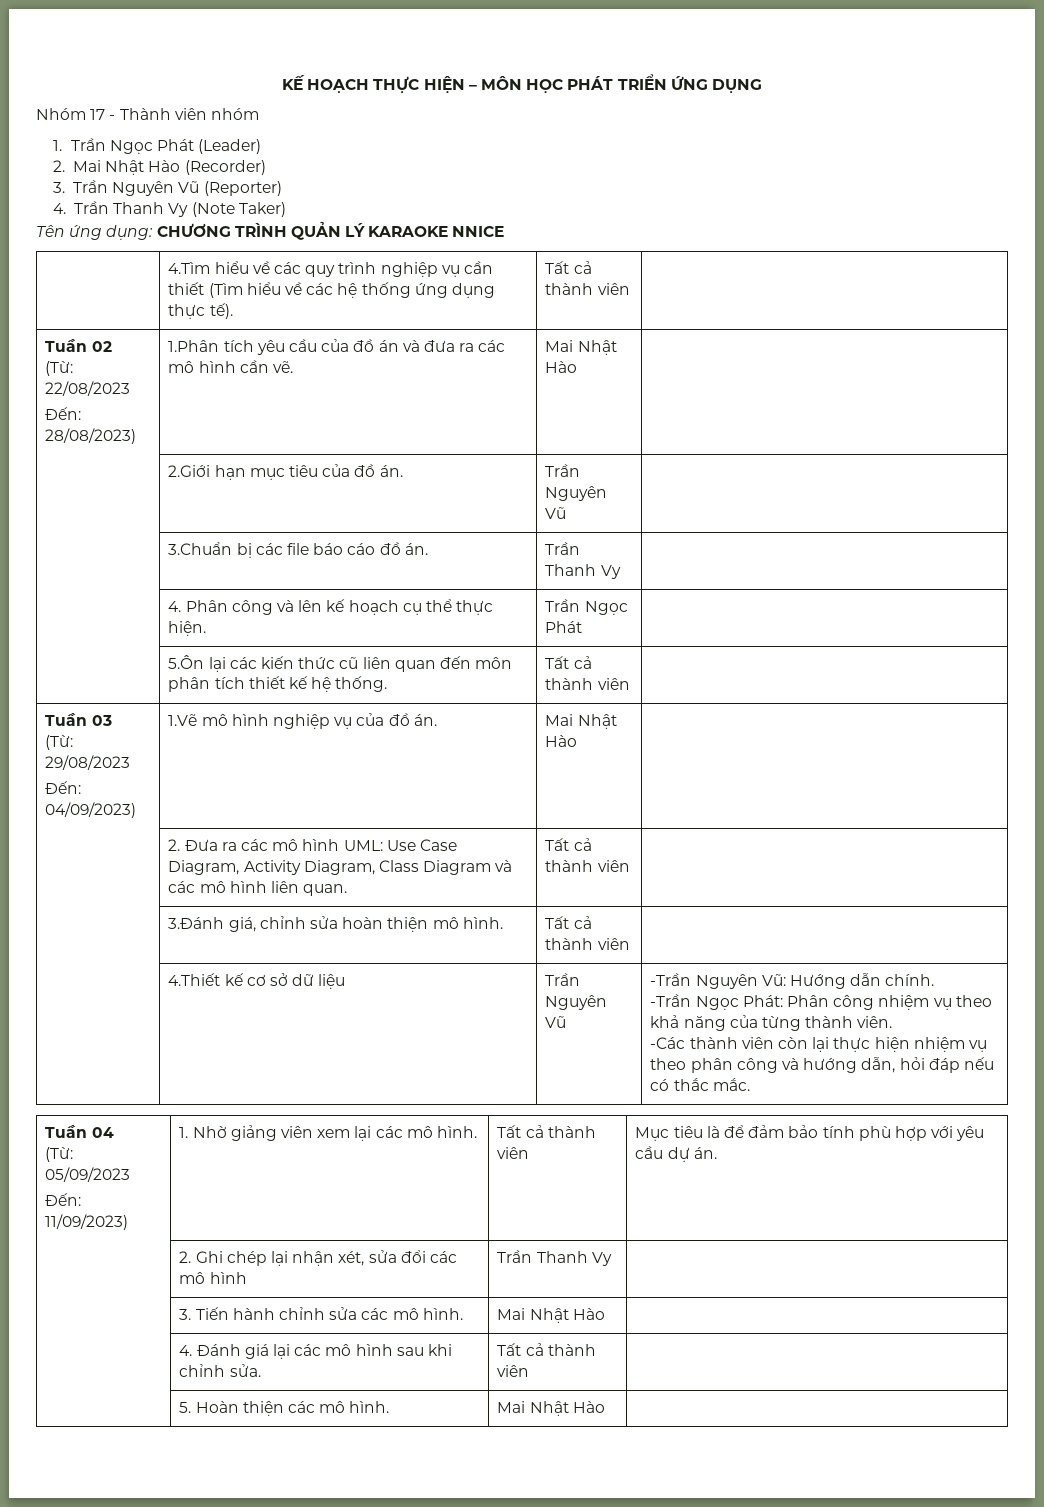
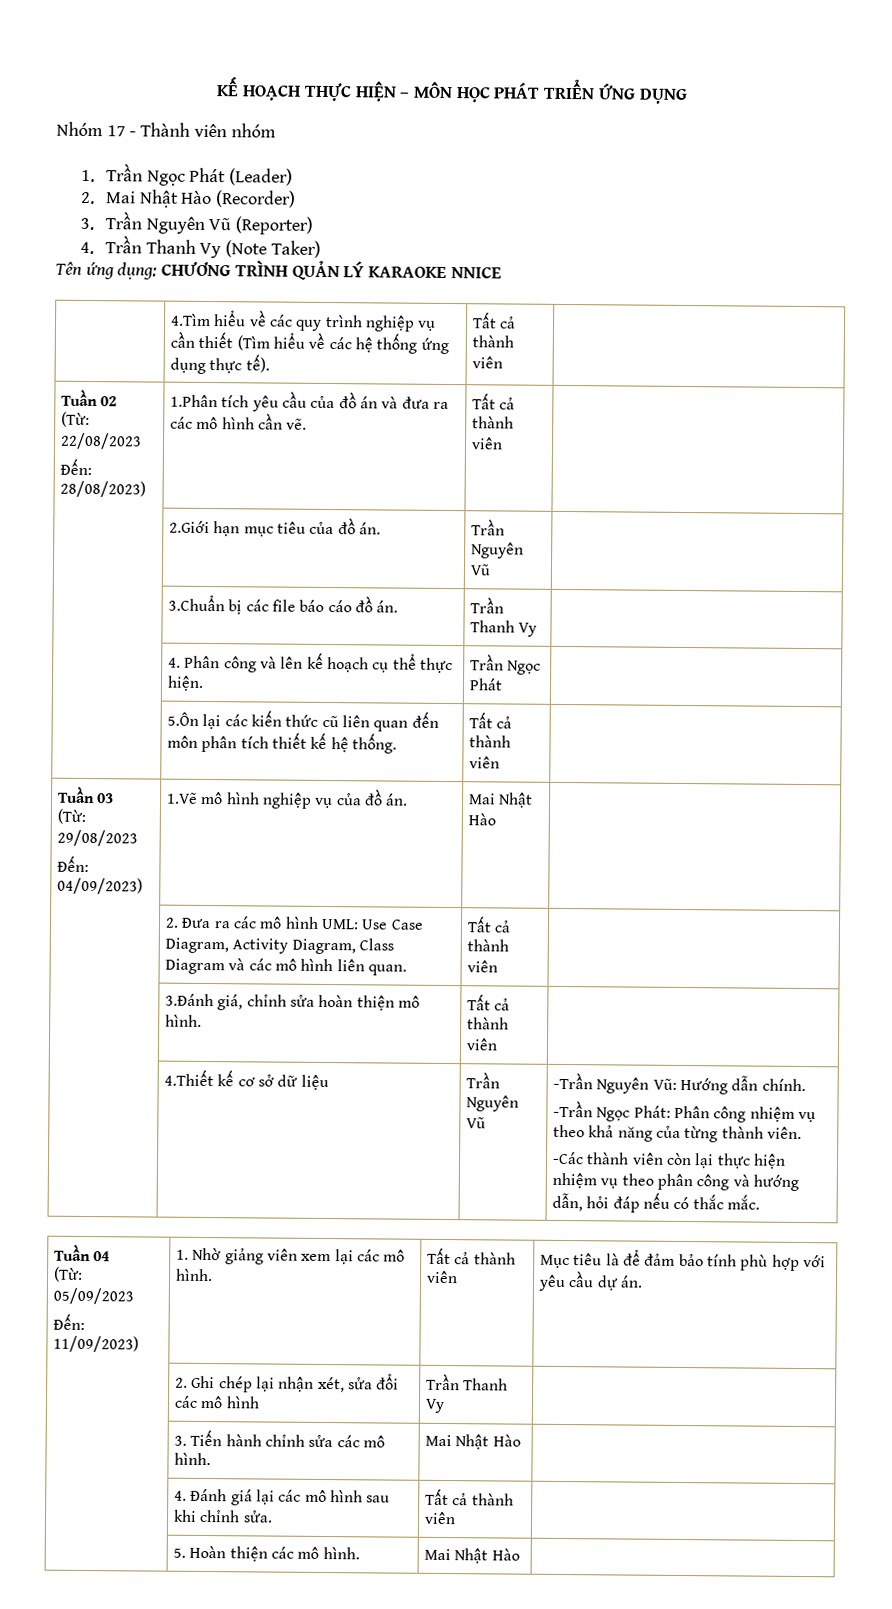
  Tuần 02
  (Từ: 22/08/2023
- Đến: 28/08/2023) | 1.Phân tích yêu cầu của đồ án và đưa ra các mô hình cần vẽ. | Mai Nhật Hào |
+ Đến: 28/08/2023) | 1.Phân tích yêu cầu của đồ án và đưa ra các mô hình cần vẽ. | Tất cả thành viên |

